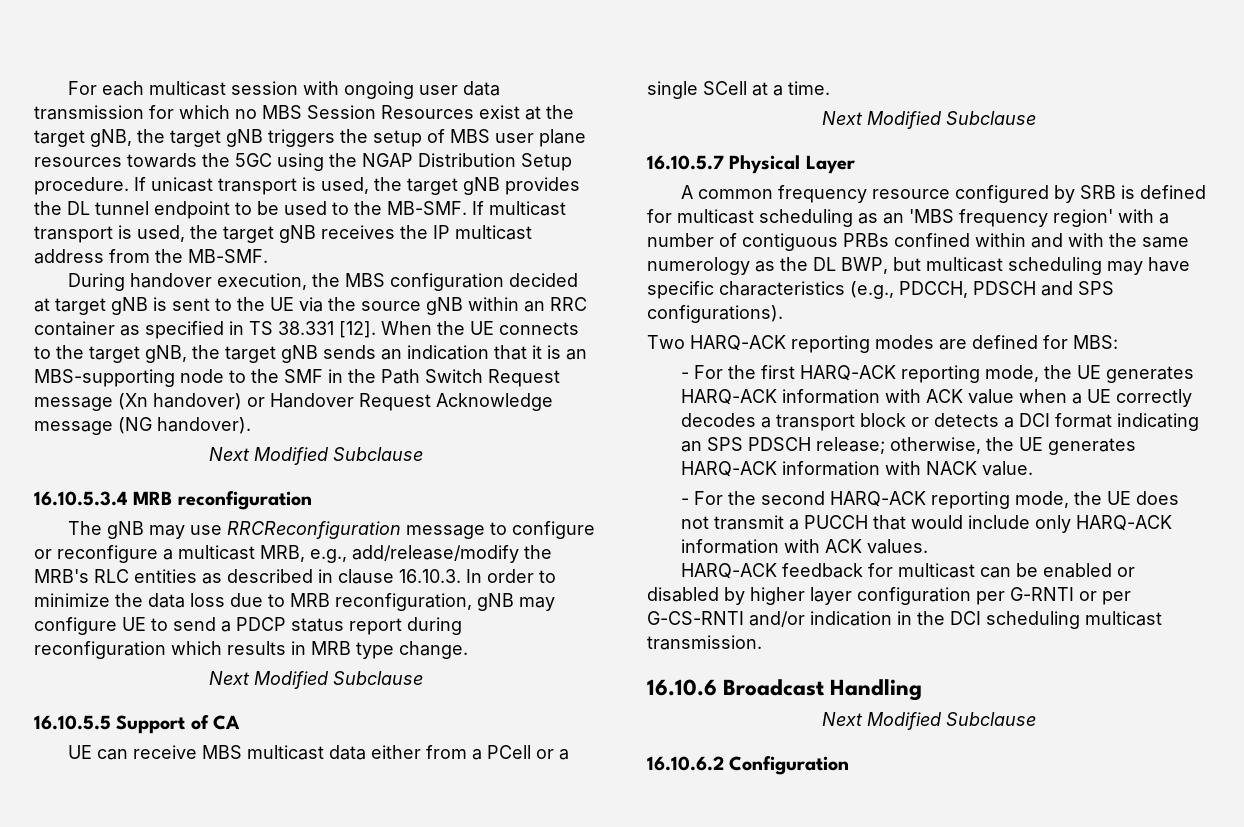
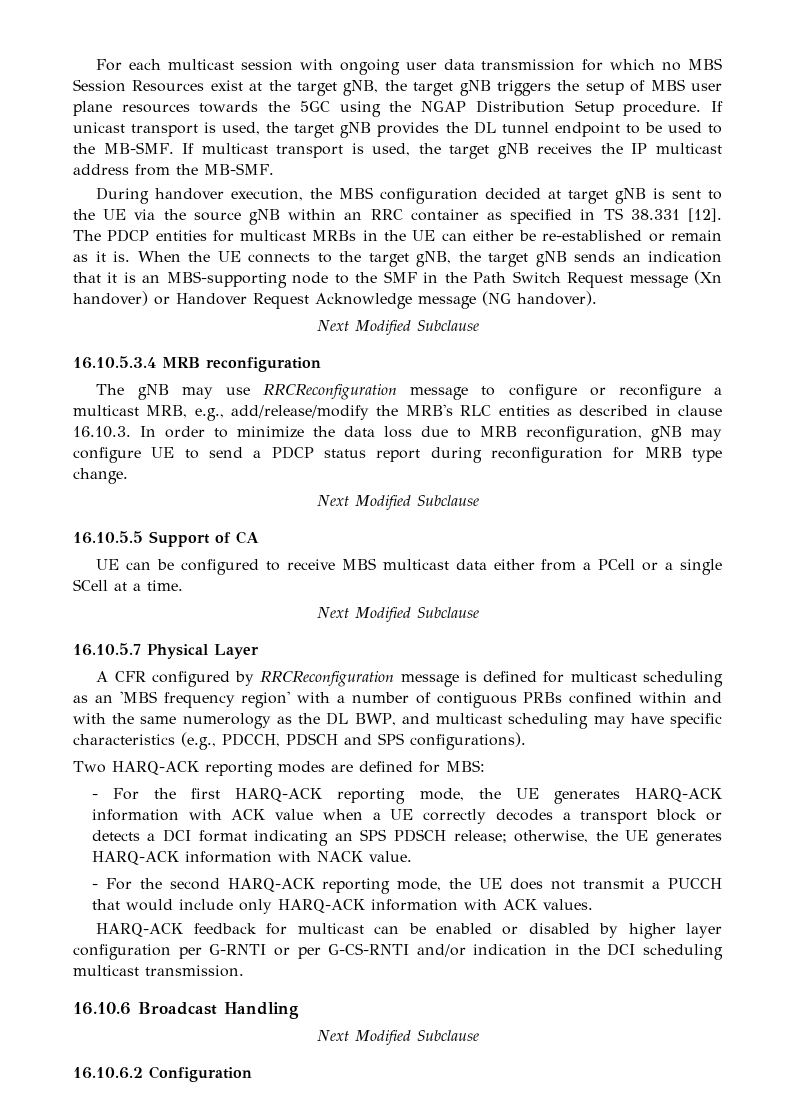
+ The PDCP entities for multicast MRBs in the UE can either be re-established or remain as it is.
- The gNB may use RRCReconfiguration message to configure or reconfigure a multicast MRB, e.g., add/release/modify the MRB's RLC entities as described in clause 16.10.3. In order to minimize the data loss due to MRB reconfiguration, gNB may configure UE to send a PDCP status report during reconfiguration which results in MRB type change.
+ The gNB may use RRCReconfiguration message to configure or reconfigure a multicast MRB, e.g., add/release/modify the MRB's RLC entities as described in clause 16.10.3. In order to minimize the data loss due to MRB reconfiguration, gNB may configure UE to send a PDCP status report during reconfiguration for MRB type change.
- UE can receive MBS multicast data either from a PCell or a single SCell at a time.
+ UE can be configured to receive MBS multicast data either from a PCell or a single SCell at a time.
- A common frequency resource configured by SRB is defined for multicast scheduling as an 'MBS frequency region' with a number of contiguous PRBs confined within and with the same numerology as the DL BWP, but multicast scheduling may have specific characteristics (e.g., PDCCH, PDSCH and SPS configurations).
+ A CFR configured by RRCReconfiguration message is defined for multicast scheduling as an 'MBS frequency region' with a number of contiguous PRBs confined within and with the same numerology as the DL BWP, and multicast scheduling may have specific characteristics (e.g., PDCCH, PDSCH and SPS configurations).

